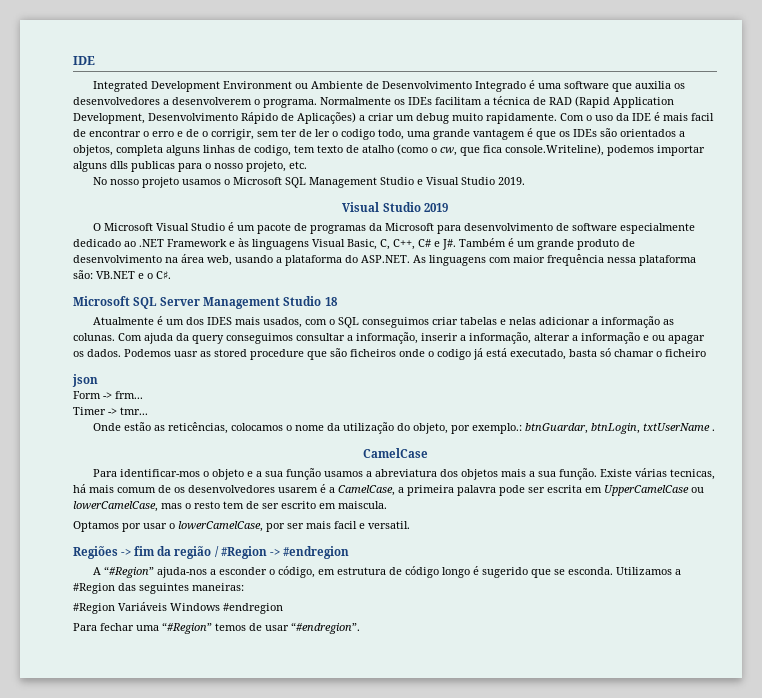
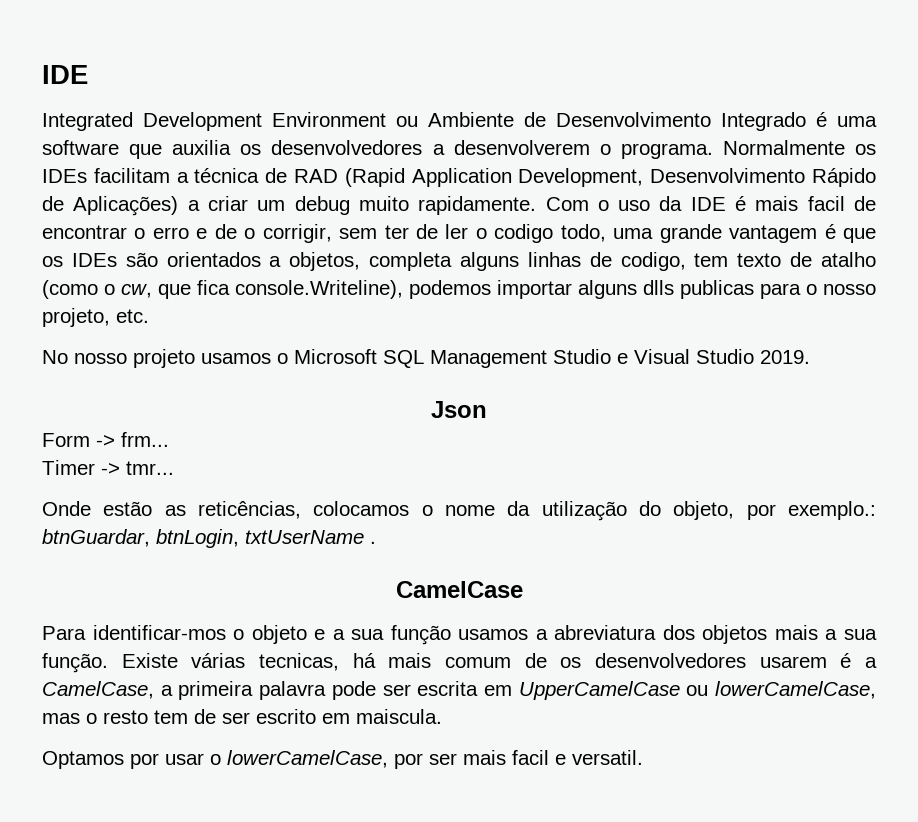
- Visual Studio 2019
- O Microsoft Visual Studio é um pacote de programas da Microsoft para desenvolvimento de software especialmente dedicado ao .NET Framework e às linguagens Visual Basic, C, C++, C# e J#. Também é um grande produto de desenvolvimento na área web, usando a plataforma do ASP.NET. As linguagens com maior frequência nessa plataforma são: VB.NET e o C♯.
- Microsoft SQL Server Management Studio 18
- Atualmente é um dos IDES mais usados, com o SQL conseguimos criar tabelas e nelas adicionar a informação as colunas. Com ajuda da query conseguimos consultar a informação, inserir a informação, alterar a informação e ou apagar os dados. Podemos uasr as stored procedure que são ficheiros onde o codigo já está executado, basta só chamar o ficheiro
- json
+ Json
- Regiões -> fim da região / #Region -> #endregion
- A “#Region” ajuda-nos a esconder o código, em estrutura de código longo é sugerido que se esconda. Utilizamos a #Region das seguintes maneiras:
- #Region Variáveis Windows #endregion
- Para fechar uma “#Region” temos de usar “#endregion”.

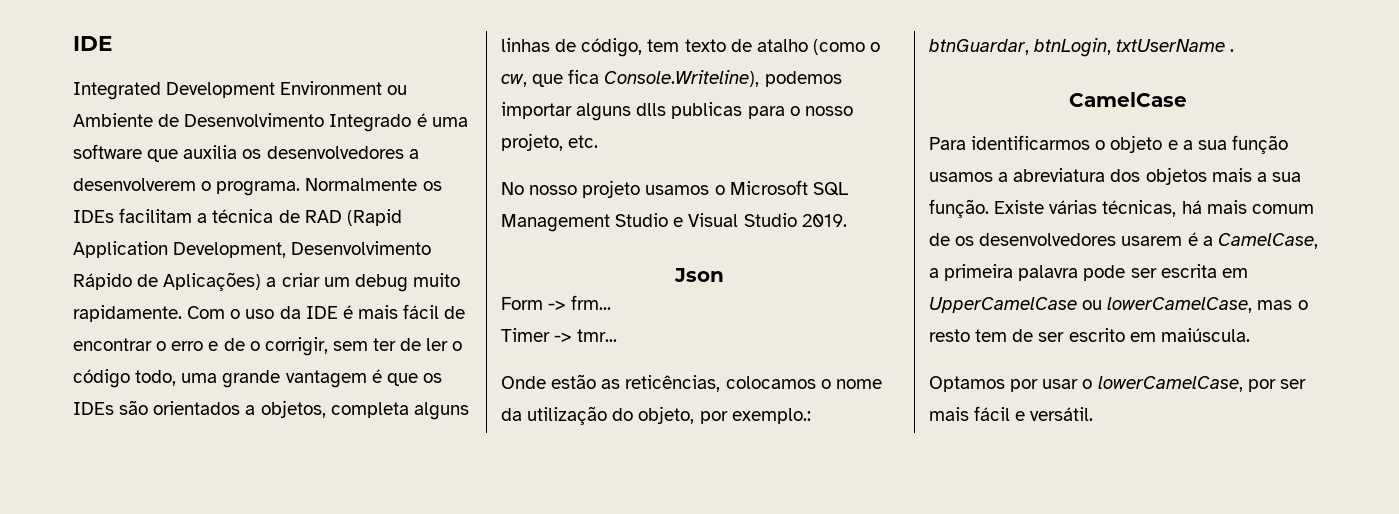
- Com o uso da IDE é mais facil de encontrar o erro e de o corrigir, sem ter de ler o codigo todo, uma grande vantagem é que os IDEs são orientados a objetos, completa alguns linhas de codigo, tem texto de atalho (como o cw, que fica console.Writeline), podemos importar alguns dlls publicas para o nosso projeto, etc.
+ Com o uso da IDE é mais fácil de encontrar o erro e de o corrigir, sem ter de ler o código todo, uma grande vantagem é que os IDEs são orientados a objetos, completa alguns linhas de código, tem texto de atalho (como o cw, que fica Console.Writeline), podemos importar alguns dlls publicas para o nosso projeto, etc.
- Para identificar-mos o objeto e a sua função usamos a abreviatura dos objetos mais a sua função.
+ Para identificarmos o objeto e a sua função usamos a abreviatura dos objetos mais a sua função.
- Existe várias tecnicas, há mais comum de os desenvolvedores usarem é a CamelCase, a primeira palavra pode ser escrita em UpperCamelCase ou lowerCamelCase, mas o resto tem de ser escrito em maiscula.
+ Existe várias técnicas, há mais comum de os desenvolvedores usarem é a CamelCase, a primeira palavra pode ser escrita em UpperCamelCase ou lowerCamelCase, mas o resto tem de ser escrito em maiúscula.
- Optamos por usar o lowerCamelCase, por ser mais facil e versatil.
+ Optamos por usar o lowerCamelCase, por ser mais fácil e versátil.

